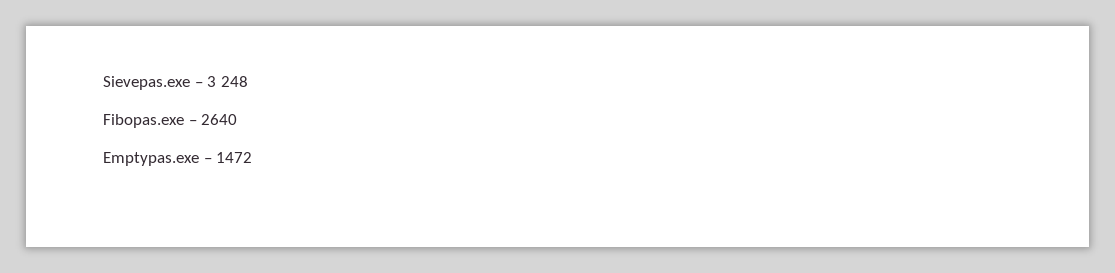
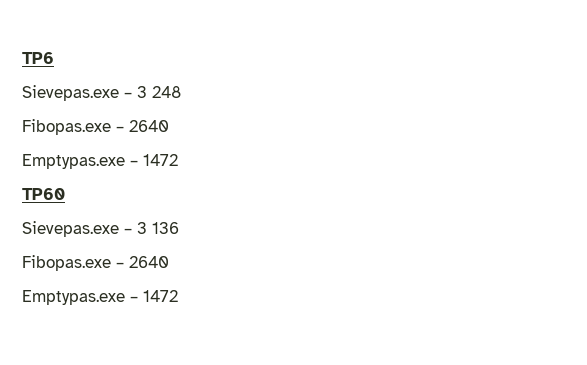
+ TP6
+ TP60
+ Sievepas.exe – 3 136
+ Fibopas.exe – 2640
+ Emptypas.exe – 1472

